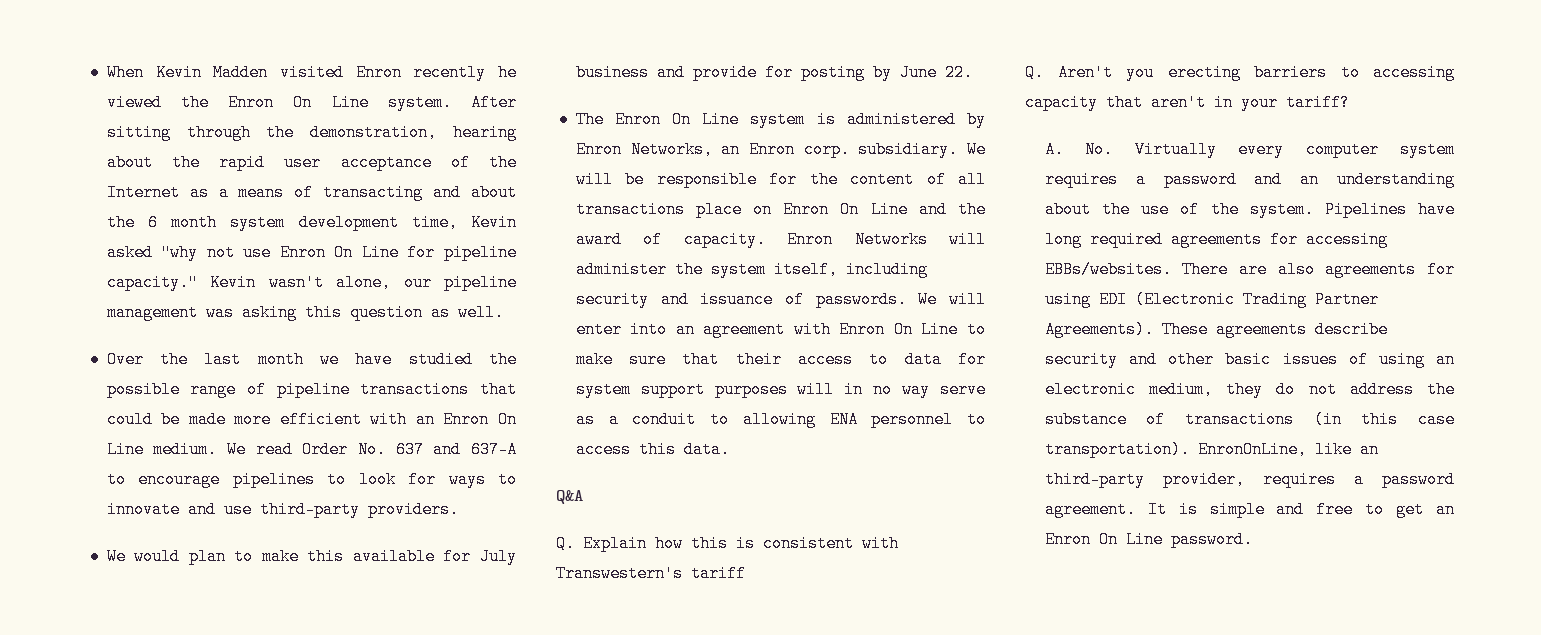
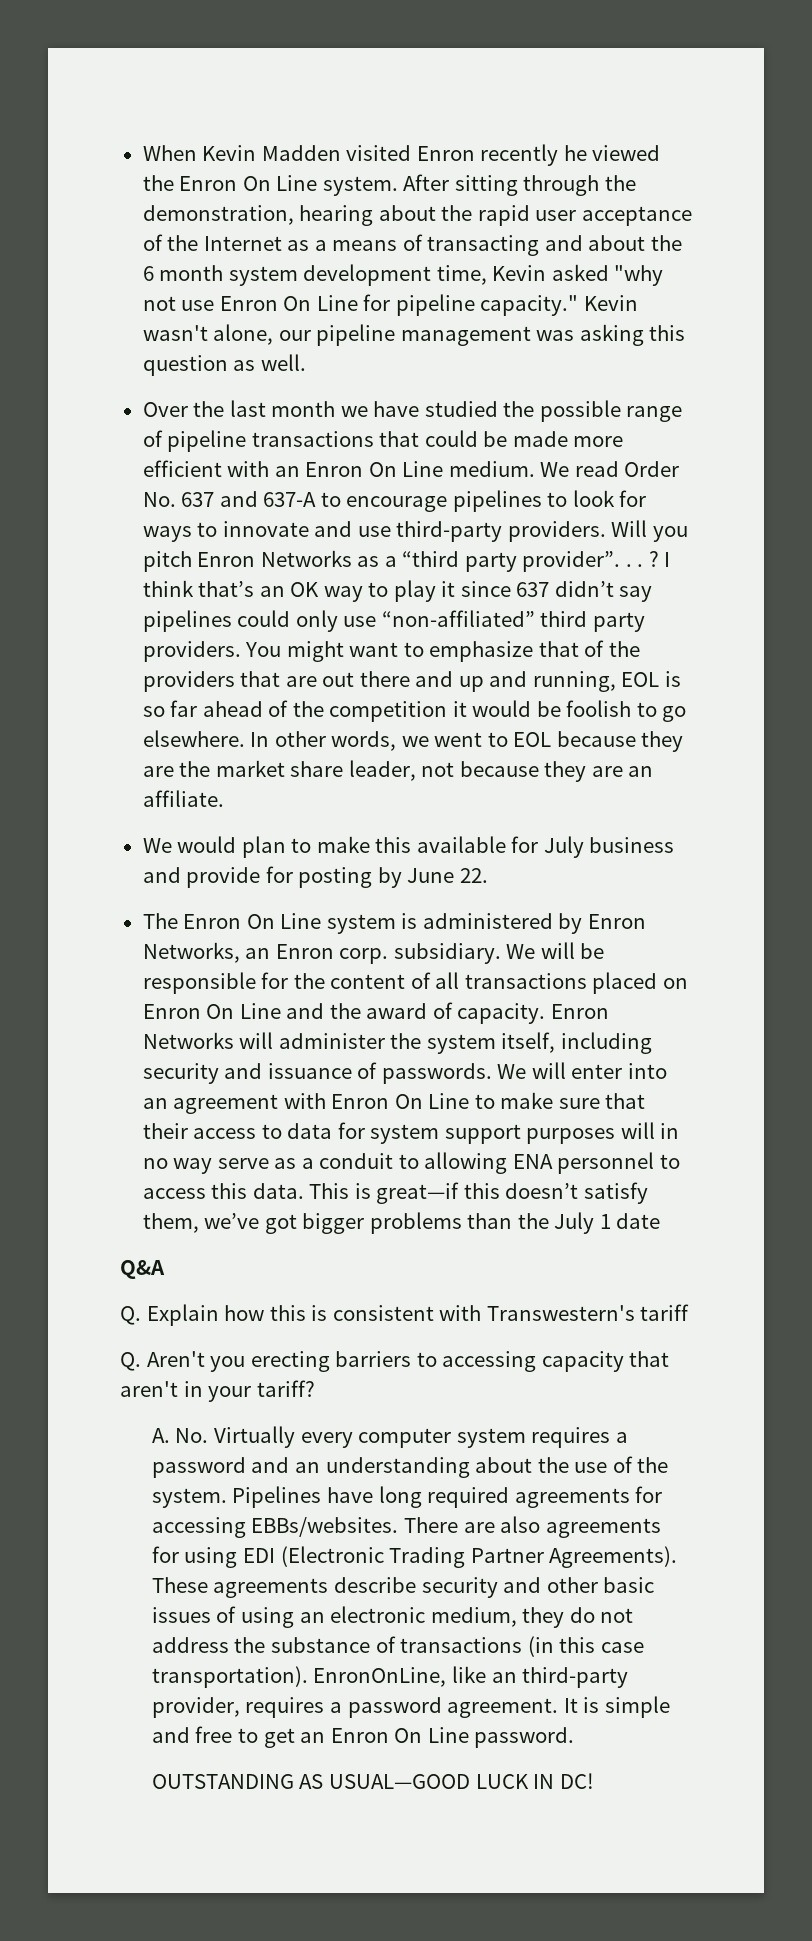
+ Will you pitch Enron Networks as a “third party provider”. . . ? I think that’s an OK way to play it since 637 didn’t say pipelines could only use “non-affiliated” third party providers. You might want to emphasize that of the providers that are out there and up and running, EOL is so far ahead of the competition it would be foolish to go elsewhere. In other words, we went to EOL because they are the market share leader, not because they are an affiliate.
- We will be responsible for the content of all transactions place on Enron On Line and the award of capacity.
+ We will be responsible for the content of all transactions placed on Enron On Line and the award of capacity.
+ This is great—if this doesn’t satisfy them, we’ve got bigger problems than the July 1 date
+ OUTSTANDING AS USUAL—GOOD LUCK IN DC!

